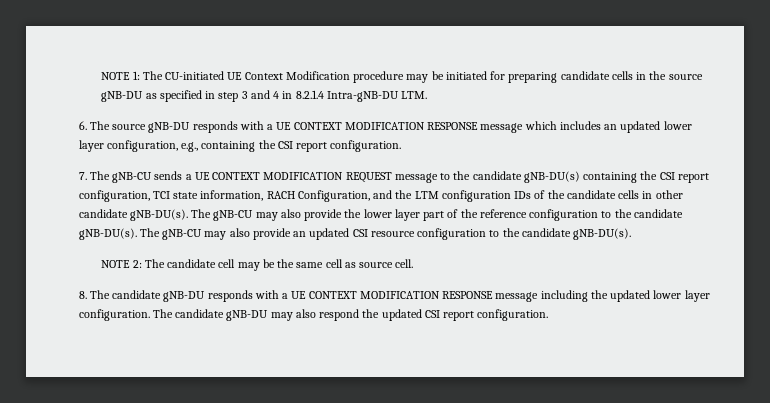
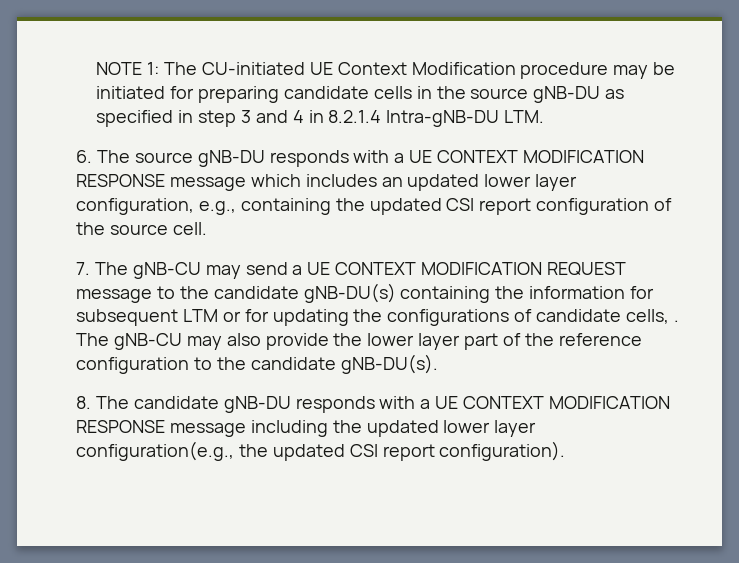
- 6. The source gNB-DU responds with a UE CONTEXT MODIFICATION RESPONSE message which includes an updated lower layer configuration, e.g., containing the CSI report configuration.
+ 6. The source gNB-DU responds with a UE CONTEXT MODIFICATION RESPONSE message which includes an updated lower layer configuration, e.g., containing the updated CSI report configuration of the source cell.
- 7. The gNB-CU sends a UE CONTEXT MODIFICATION REQUEST message to the candidate gNB-DU(s) containing the CSI report configuration, TCI state information, RACH Configuration, and the LTM configuration IDs of the candidate cells in other candidate gNB-DU(s).
+ 7. The gNB-CU may send a UE CONTEXT MODIFICATION REQUEST message to the candidate gNB-DU(s) containing the information for subsequent LTM or for updating the configurations of candidate cells, .
- The gNB-CU may also provide an updated CSI resource configuration to the candidate gNB-DU(s).
- NOTE 2: The candidate cell may be the same cell as source cell.
- 8. The candidate gNB-DU responds with a UE CONTEXT MODIFICATION RESPONSE message including the updated lower layer configuration. The candidate gNB-DU may also respond the updated CSI report configuration.
+ 8. The candidate gNB-DU responds with a UE CONTEXT MODIFICATION RESPONSE message including the updated lower layer configuration(e.g., the updated CSI report configuration).

